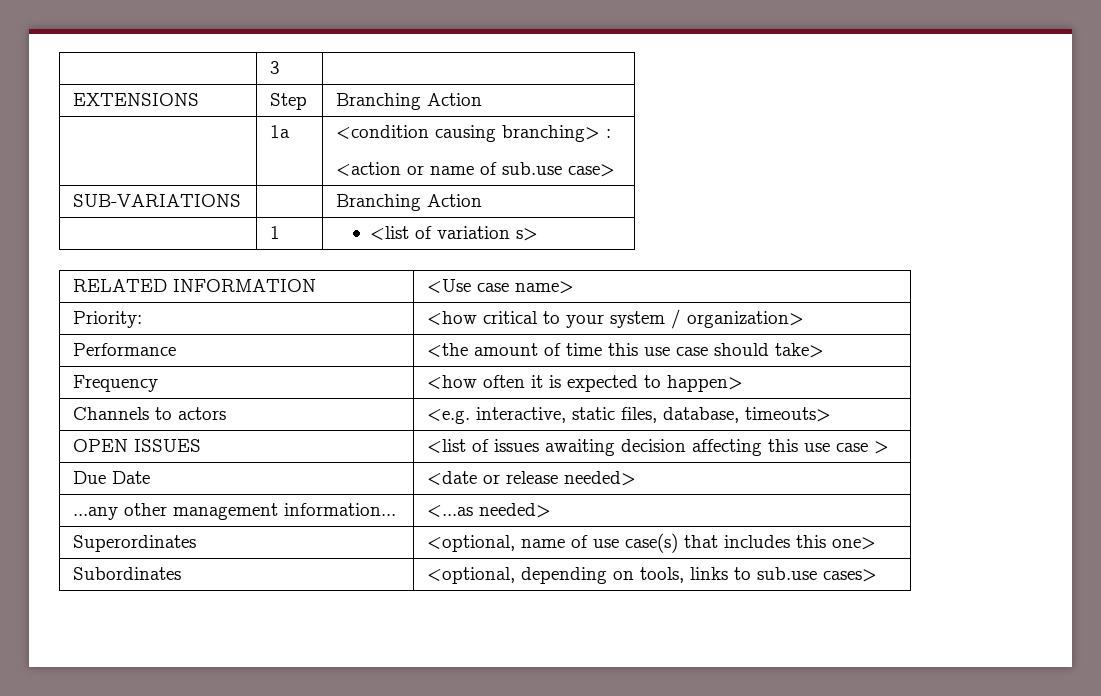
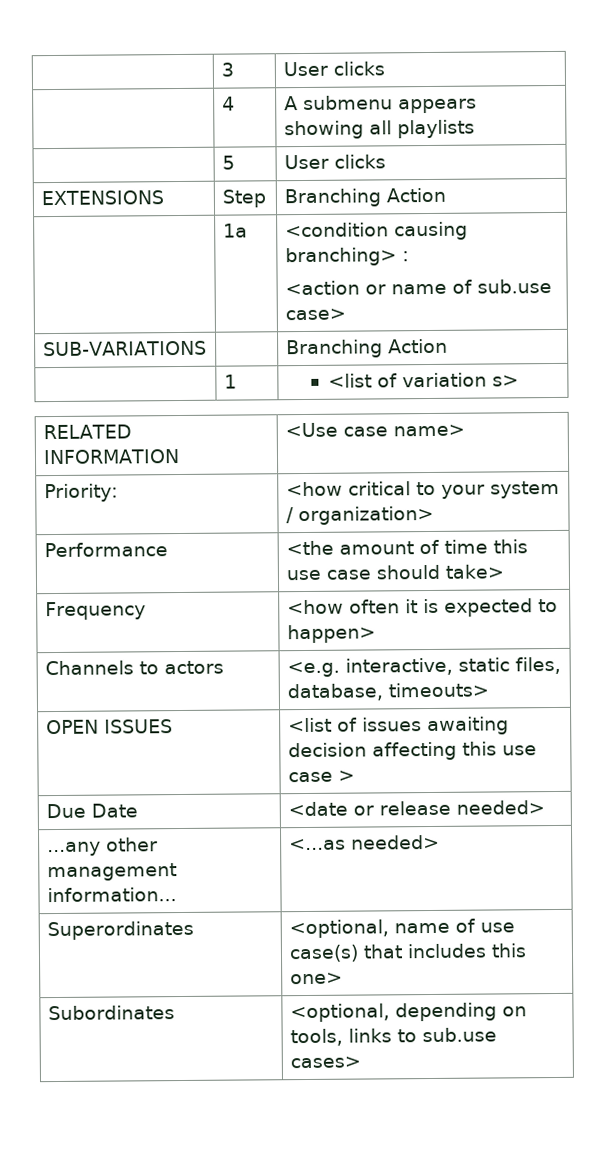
- | 3 |
+ | 3 | User clicks
+ | 4 | A submenu appears showing all playlists
+ | 5 | User clicks

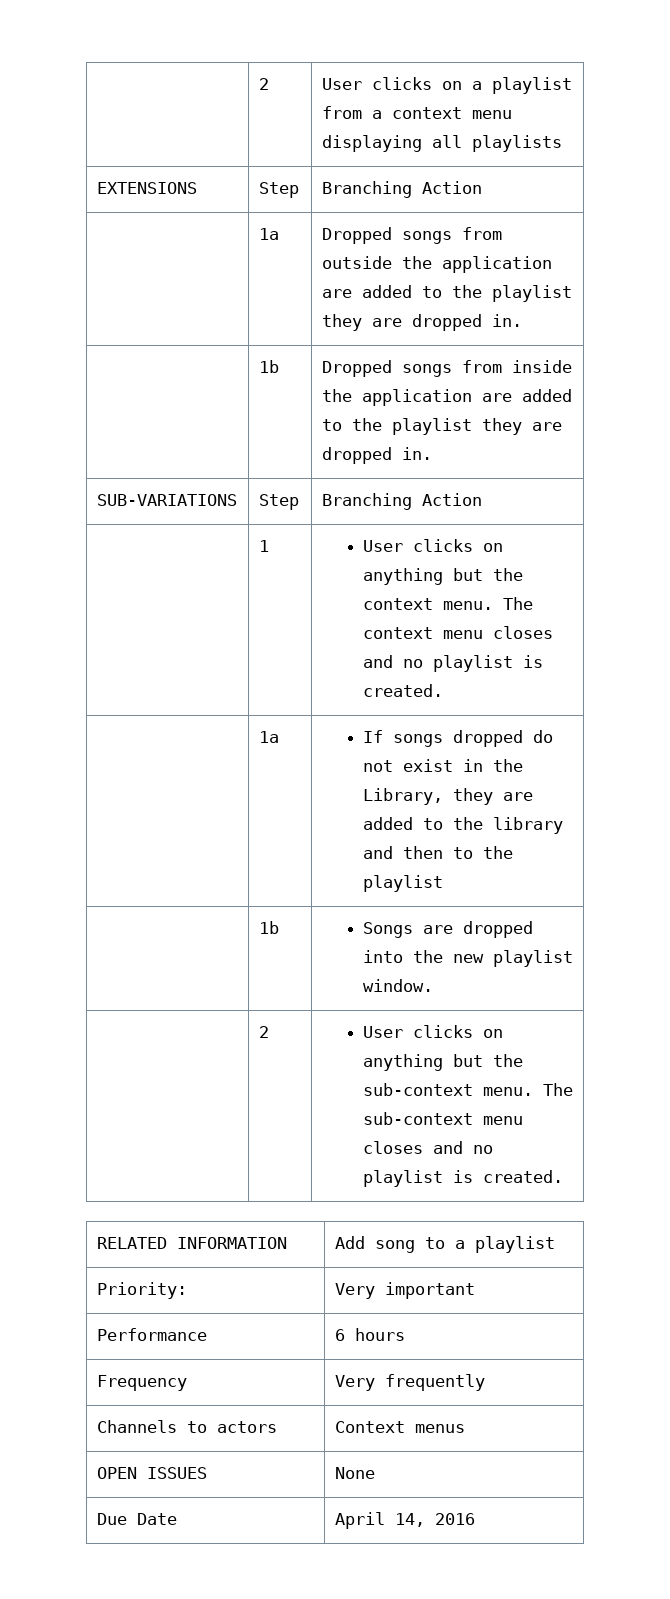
- | 3 | User clicks
- | 4 | A submenu appears showing all playlists
+ | 2 | User clicks on a playlist from a context menu displaying all playlists
- | 5 | User clicks
- | 1a | <condition causing branching> :
- <action or name of sub.use case>
+ | 1a | Dropped songs from outside the application are added to the playlist they are dropped in.
+ | 1b | Dropped songs from inside the application are added to the playlist they are dropped in.
- SUB-VARIATIONS | | Branching Action
+ SUB-VARIATIONS | Step | Branching Action
- | 1 | <list of variation s>
- RELATED INFORMATION | <Use case name>
- Priority: | <how critical to your system / organization>
- Performance | <the amount of time this use case should take>
- Frequency | <how often it is expected to happen>
- Channels to actors | <e.g. interactive, static files, database, timeouts>
- OPEN ISSUES | <list of issues awaiting decision affecting this use case >
- Due Date | <date or release needed>
- ...any other management information... | <...as needed>
- Superordinates | <optional, name of use case(s) that includes this one>
- Subordinates | <optional, depending on tools, links to sub.use cases>
+ | 1 | User clicks on anything but the context menu. The context menu closes and no playlist is created.
+ | 1a | If songs dropped do not exist in the Library, they are added to the library and then to the playlist
+ | 1b | Songs are dropped into the new playlist window.
+ | 2 | User clicks on anything but the sub-context menu. The sub-context menu closes and no playlist is created.
+ RELATED INFORMATION | Add song to a playlist
+ Priority: | Very important
+ Performance | 6 hours
+ Frequency | Very frequently
+ Channels to actors | Context menus
+ OPEN ISSUES | None
+ Due Date | April 14, 2016

